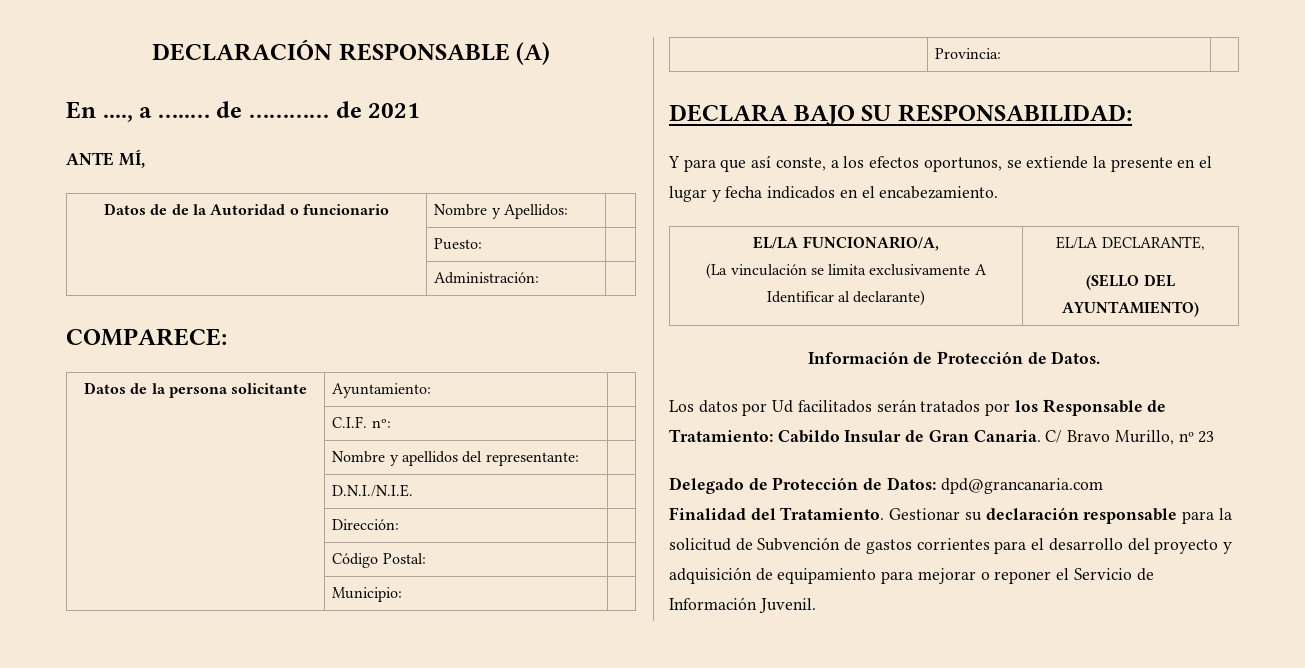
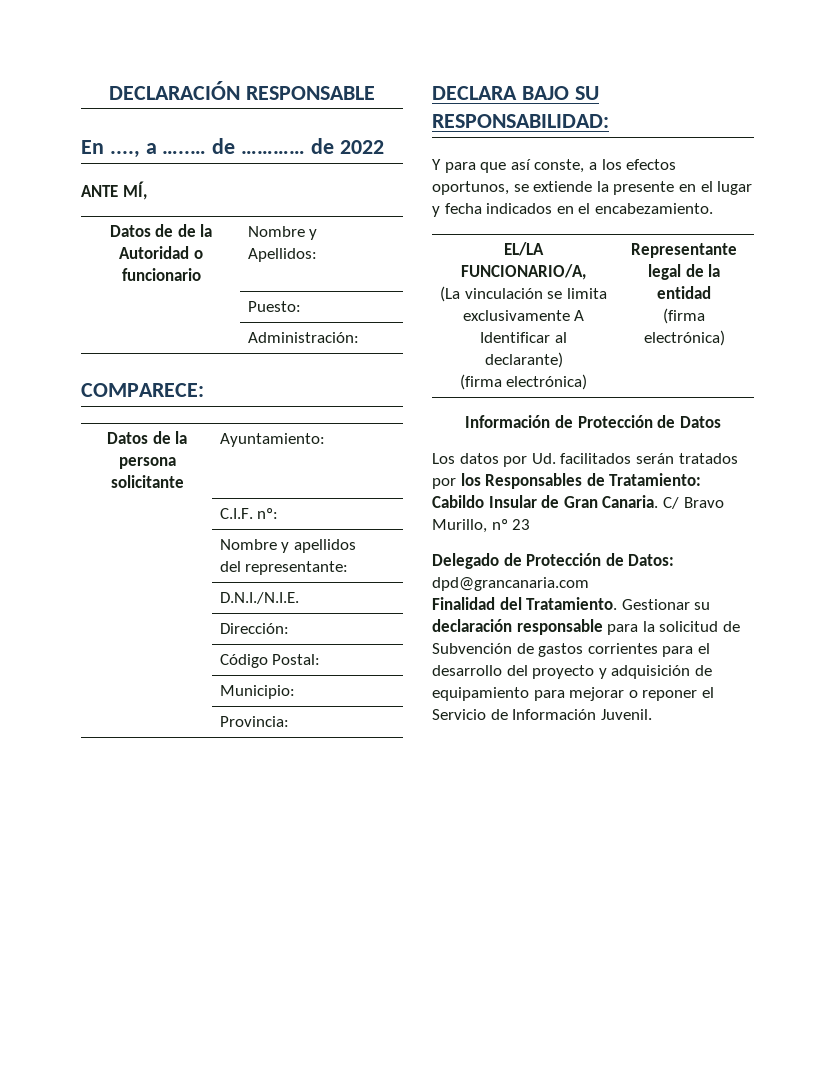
- DECLARACIÓN RESPONSABLE (A)
+ DECLARACIÓN RESPONSABLE
- En ...., a …..… de ………… de 2021
+ En ...., a …..… de ………… de 2022
  EL/LA FUNCIONARIO/A,
- (La vinculación se limita exclusivamente A Identificar al declarante) | EL/LA DECLARANTE,
- (SELLO DEL AYUNTAMIENTO)
+ (La vinculación se limita exclusivamente A Identificar al declarante)
+ (firma electrónica) | Representante legal de la entidad
+ (firma electrónica)
- Información de Protección de Datos.
+ Información de Protección de Datos
- Los datos por Ud facilitados serán tratados por los Responsable de Tratamiento: Cabildo Insular de Gran Canaria.
+ Los datos por Ud. facilitados serán tratados por los Responsables de Tratamiento: Cabildo Insular de Gran Canaria.

